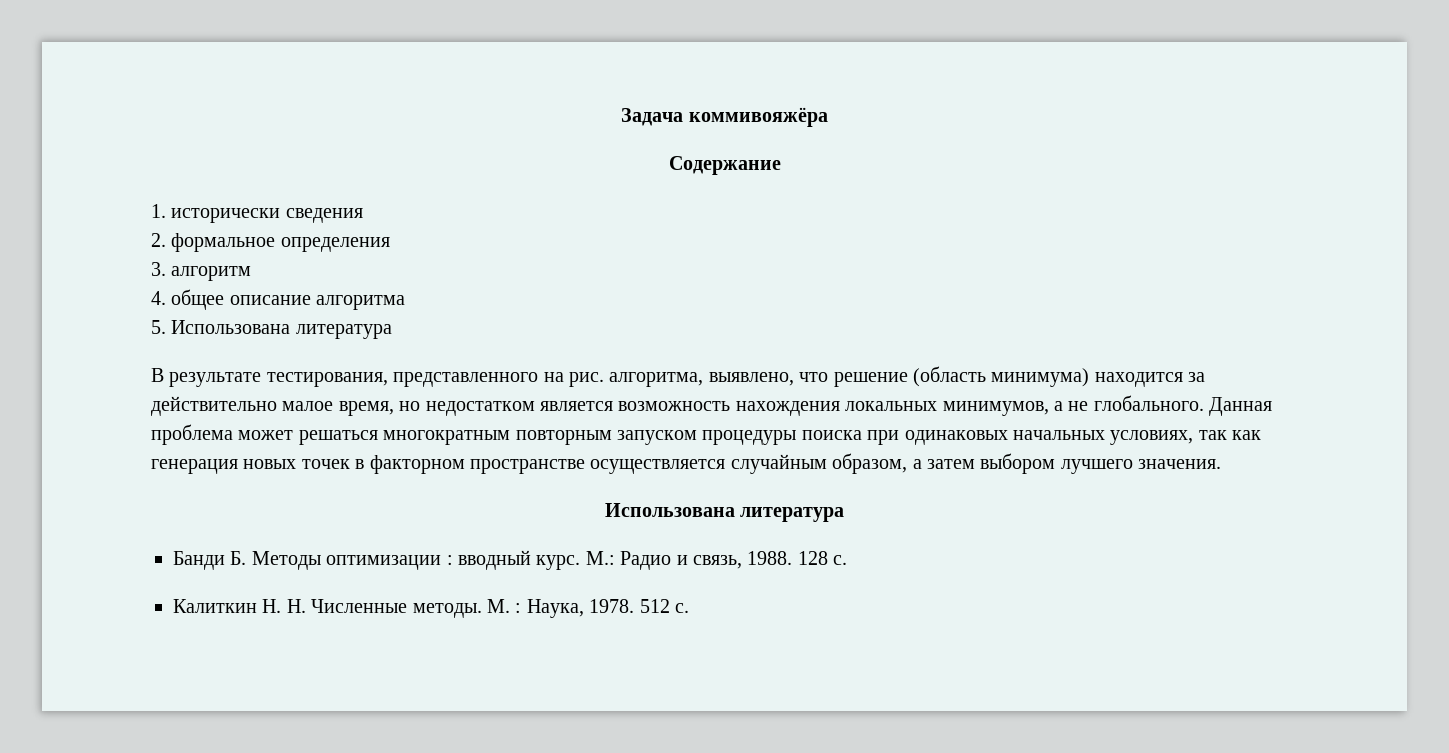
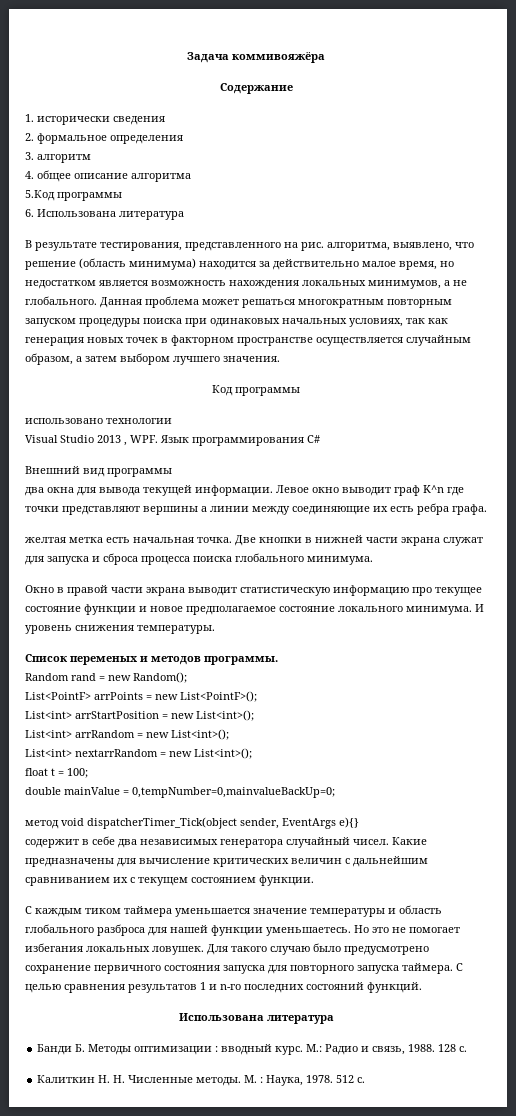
- 5. Использована литература
+ 5.Код программы
+ 6. Использована литература
+ Код программы
+ использовано технологии
+ Visual Studio 2013 , WPF. Язык программирования C#
+ Внешний вид программы
+ два окна для вывода текущей информации. Левое окно выводит граф K^n где точки представляют вершины а линии между соединяющие их есть ребра графа.
+ желтая метка есть начальная точка. Две кнопки в нижней части экрана служат для запуска и сброса процесса поиска глобального минимума.
+ Окно в правой части экрана выводит статистическую информацию про текущее состояние функции и новое предполагаемое состояние локального минимума. И уровень снижения температуры.
+ Cписок переменых и методов программы.
+ Random rand = new Random();
+ List<PointF> arrPoints = new List<PointF>();
+ List<int> arrStartPosition = new List<int>();
+ List<int> arrRandom = new List<int>();
+ List<int> nextarrRandom = new List<int>();
+ float t = 100;
+ double mainValue = 0,tempNumber=0,mainvalueBackUp=0;
+ метод void dispatcherTimer_Tick(object sender, EventArgs e){}
+ содержит в себе два независимых генератора случайный чисел. Какие предназначены для вычисление критических величин с дальнейшим сравниванием их с текущем состоянием функции.
+ С каждым тиком таймера уменьшается значение температуры и область глобального разброса для нашей функции уменьшаетесь. Но это не помогает избегания локальных ловушек. Для такого случаю было предусмотрено сохранение первичного состояния запуска для повторного запуска таймера. С целью сравнения результатов 1 и n-го последних состояний функций.

